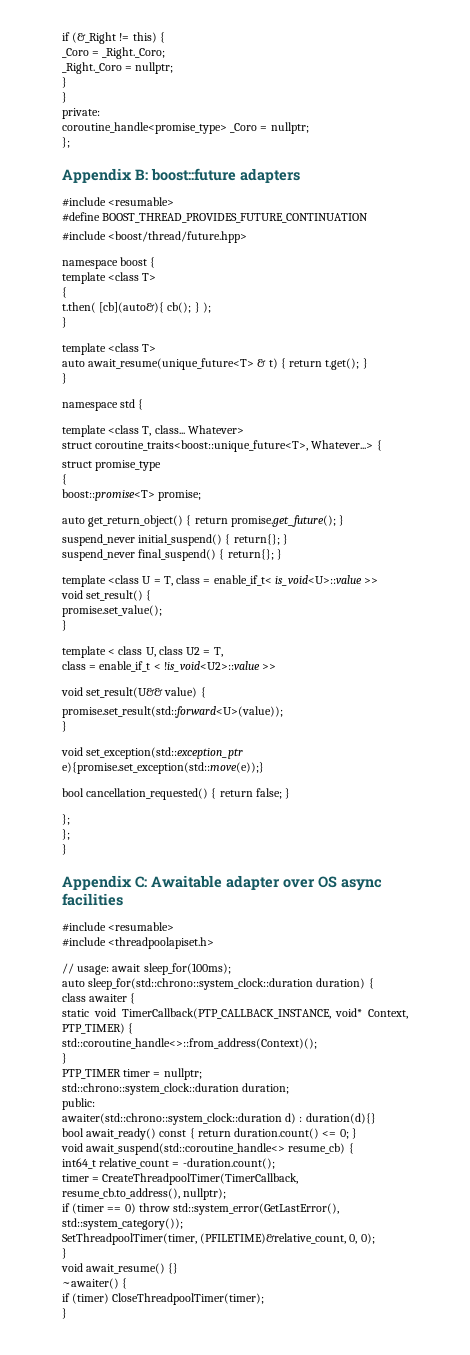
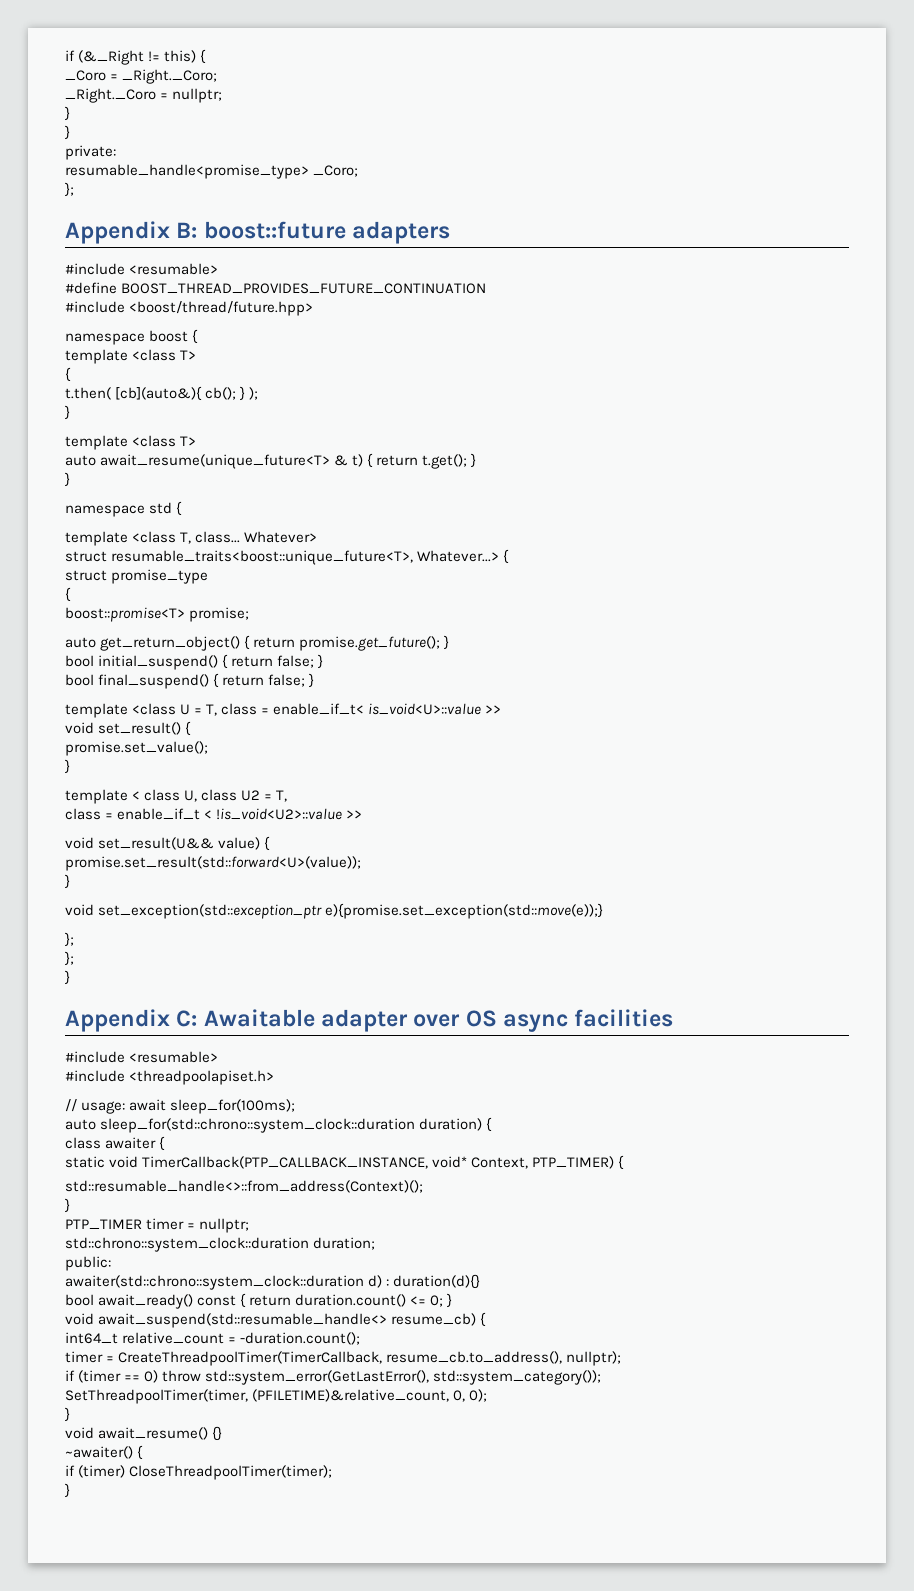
- coroutine_handle<promise_type> _Coro = nullptr;
+ resumable_handle<promise_type> _Coro;
- struct coroutine_traits<boost::unique_future<T>, Whatever...> {
+ struct resumable_traits<boost::unique_future<T>, Whatever...> {
- suspend_never initial_suspend() { return{}; }
- suspend_never final_suspend() { return{}; }
+ bool initial_suspend() { return false; }
+ bool final_suspend() { return false; }
- bool cancellation_requested() { return false; }
- std::coroutine_handle<>::from_address(Context)();
+ std::resumable_handle<>::from_address(Context)();
- void await_suspend(std::coroutine_handle<> resume_cb) {
+ void await_suspend(std::resumable_handle<> resume_cb) {

